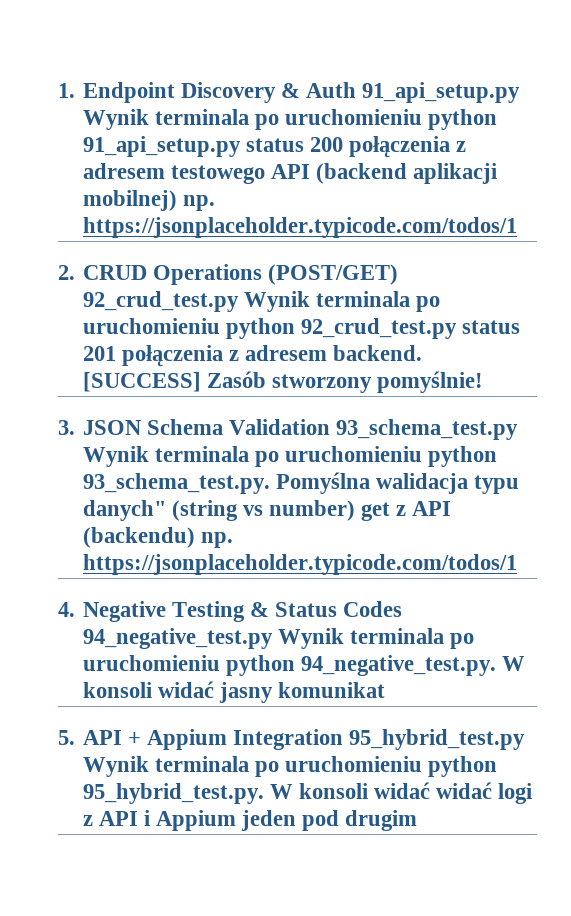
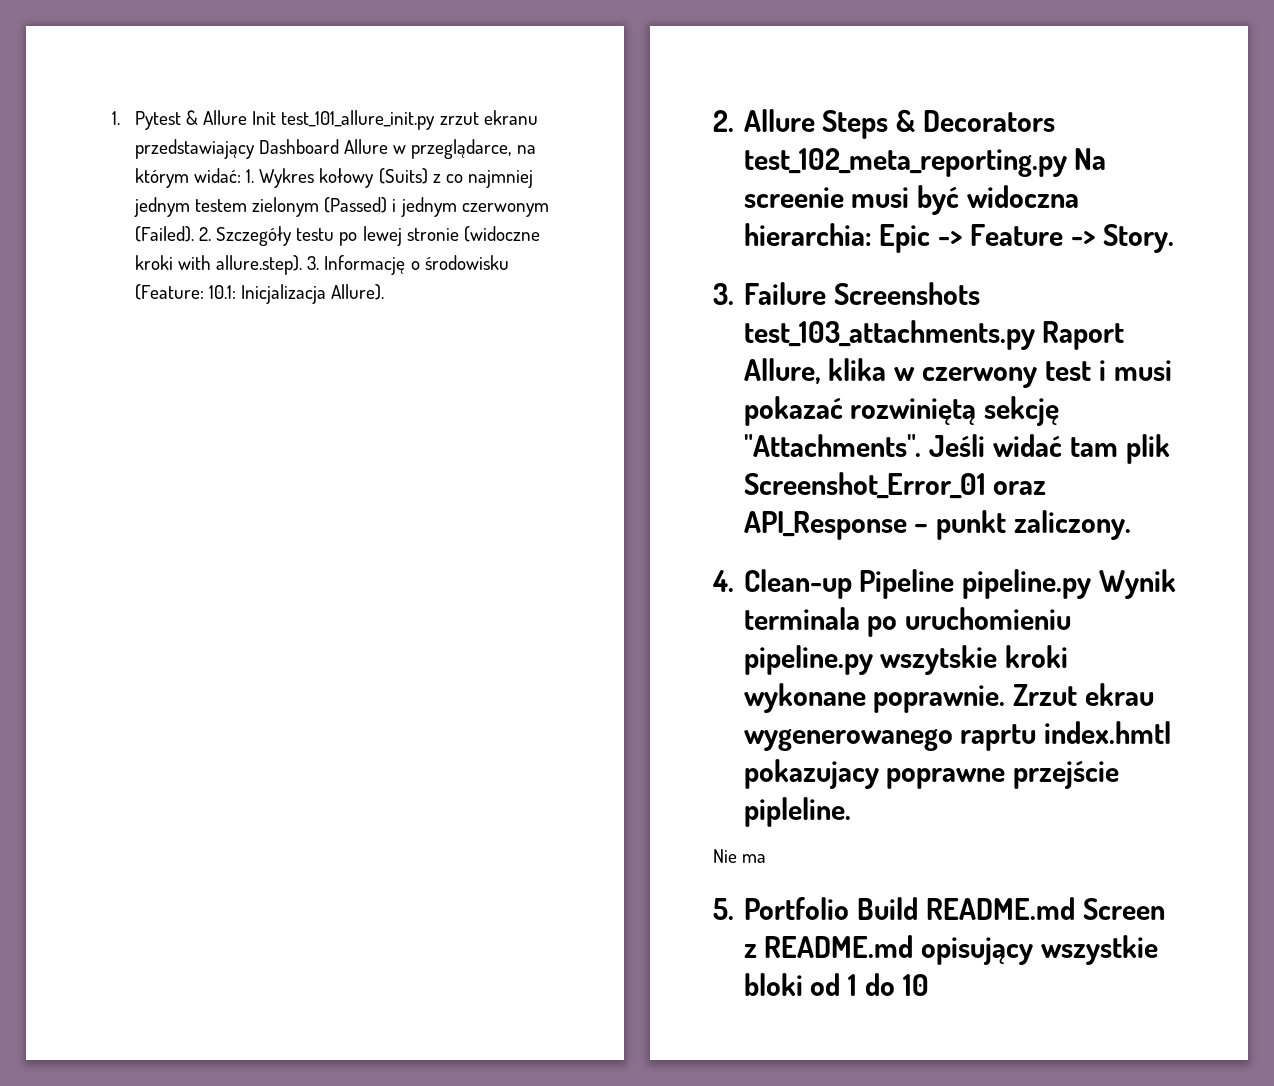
- 1. Endpoint Discovery & Auth 91_api_setup.py Wynik terminala po uruchomieniu python 91_api_setup.py status 200 połączenia z adresem testowego API (backend aplikacji mobilnej) np. https://jsonplaceholder.typicode.com/todos/1
- 2. CRUD Operations (POST/GET) 92_crud_test.py Wynik terminala po uruchomieniu python 92_crud_test.py status 201 połączenia z adresem backend. [SUCCESS] Zasób stworzony pomyślnie!
- 3. JSON Schema Validation 93_schema_test.py Wynik terminala po uruchomieniu python 93_schema_test.py. Pomyślna walidacja typu danych" (string vs number) get z API (backendu) np. https://jsonplaceholder.typicode.com/todos/1
- 4. Negative Testing & Status Codes 94_negative_test.py Wynik terminala po uruchomieniu python 94_negative_test.py. W konsoli widać jasny komunikat
- 5. API + Appium Integration 95_hybrid_test.py Wynik terminala po uruchomieniu python 95_hybrid_test.py. W konsoli widać widać logi z API i Appium jeden pod drugim
+ 1. Pytest & Allure Init test_101_allure_init.py zrzut ekranu przedstawiający Dashboard Allure w przeglądarce, na którym widać: 1. Wykres kołowy (Suits) z co najmniej jednym testem zielonym (Passed) i jednym czerwonym (Failed). 2. Szczegóły testu po lewej stronie (widoczne kroki with allure.step). 3. Informację o środowisku (Feature: 10.1: Inicjalizacja Allure).
+ 2. Allure Steps & Decorators test_102_meta_reporting.py Na screenie musi być widoczna hierarchia: Epic -> Feature -> Story.
+ 3. Failure Screenshots test_103_attachments.py Raport Allure, klika w czerwony test i musi pokazać rozwiniętą sekcję "Attachments". Jeśli widać tam plik Screenshot_Error_01 oraz API_Response – punkt zaliczony.
+ 4. Clean-up Pipeline pipeline.py Wynik terminala po uruchomieniu pipeline.py wszytskie kroki wykonane poprawnie. Zrzut ekrau wygenerowanego raprtu index.hmtl pokazujacy poprawne przejście pipleline.
+ Nie ma
+ 5. Portfolio Build README.md Screen z README.md opisujący wszystkie bloki od 1 do 10

